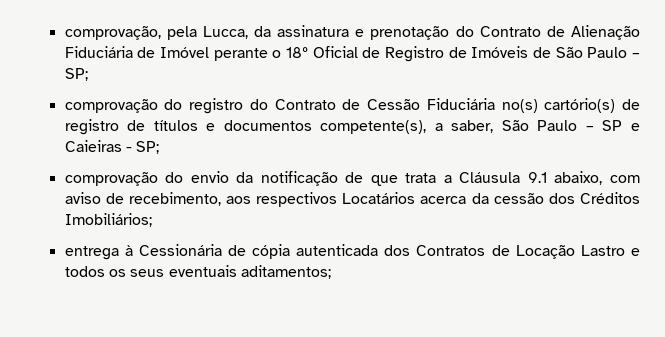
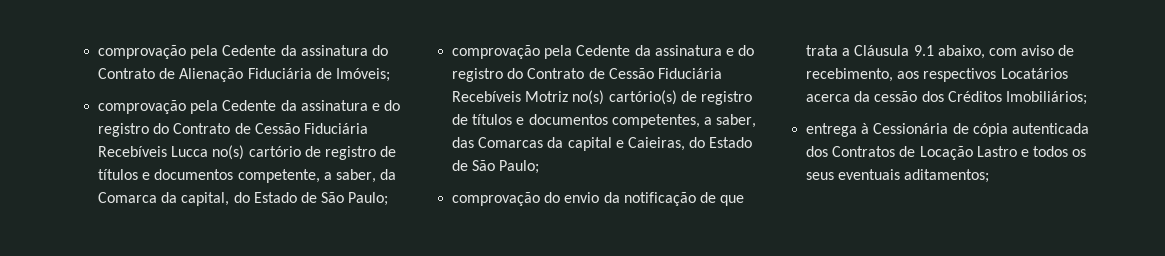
- comprovação, pela Lucca, da assinatura e prenotação do Contrato de Alienação Fiduciária de Imóvel perante o 18º Oficial de Registro de Imóveis de São Paulo – SP;
- comprovação do registro do Contrato de Cessão Fiduciária no(s) cartório(s) de registro de títulos e documentos competente(s), a saber, São Paulo – SP e Caieiras - SP;
+ comprovação pela Cedente da assinatura do Contrato de Alienação Fiduciária de Imóveis;
+ comprovação pela Cedente da assinatura e do registro do Contrato de Cessão Fiduciária Recebíveis Lucca no(s) cartório de registro de títulos e documentos competente, a saber, da Comarca da capital, do Estado de São Paulo;
+ comprovação pela Cedente da assinatura e do registro do Contrato de Cessão Fiduciária Recebíveis Motriz no(s) cartório(s) de registro de títulos e documentos competentes, a saber, das Comarcas da capital e Caieiras, do Estado de São Paulo;

